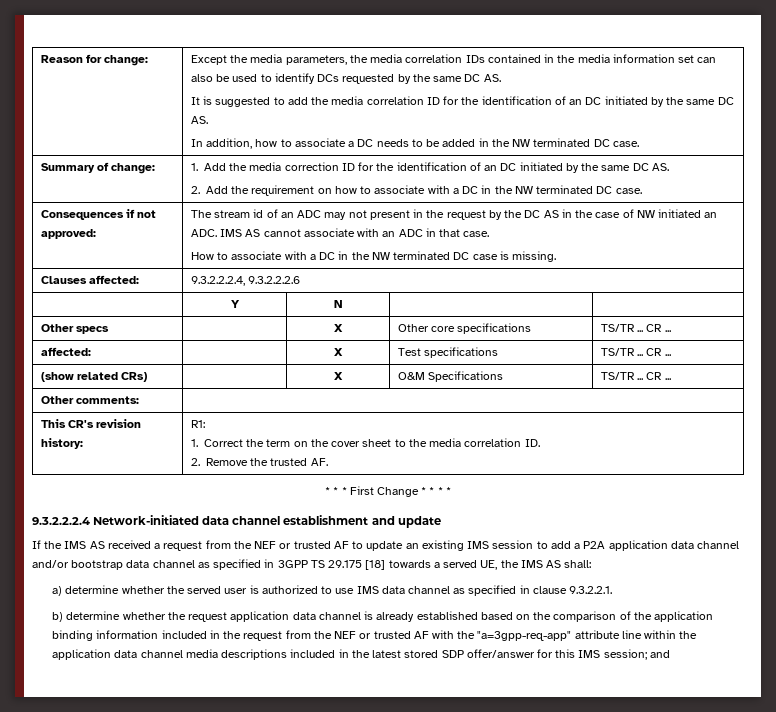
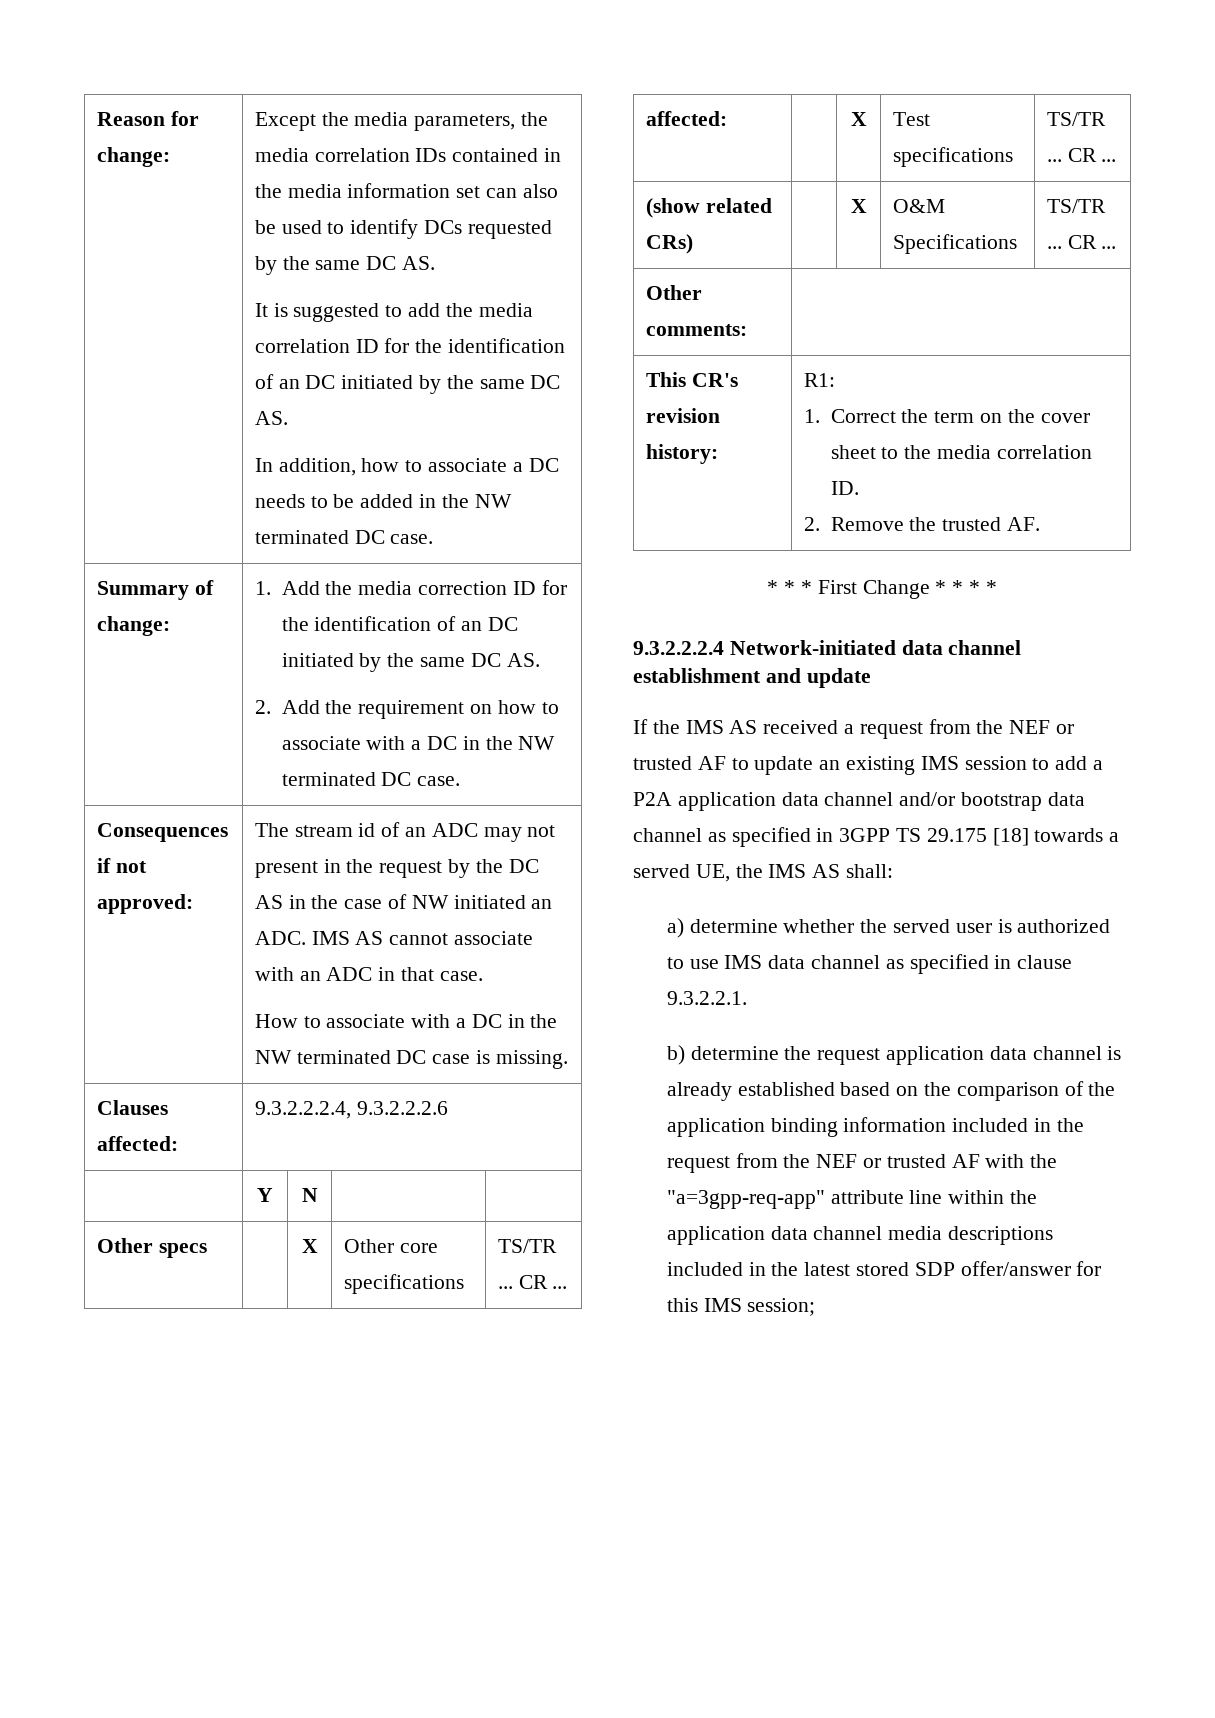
- b) determine whether the request application data channel is already established based on the comparison of the application binding information included in the request from the NEF or trusted AF with the "a=3gpp-req-app" attribute line within the application data channel media descriptions included in the latest stored SDP offer/answer for this IMS session; and
+ b) determine the request application data channel is already established based on the comparison of the application binding information included in the request from the NEF or trusted AF with the "a=3gpp-req-app" attribute line within the application data channel media descriptions included in the latest stored SDP offer/answer for this IMS session;

